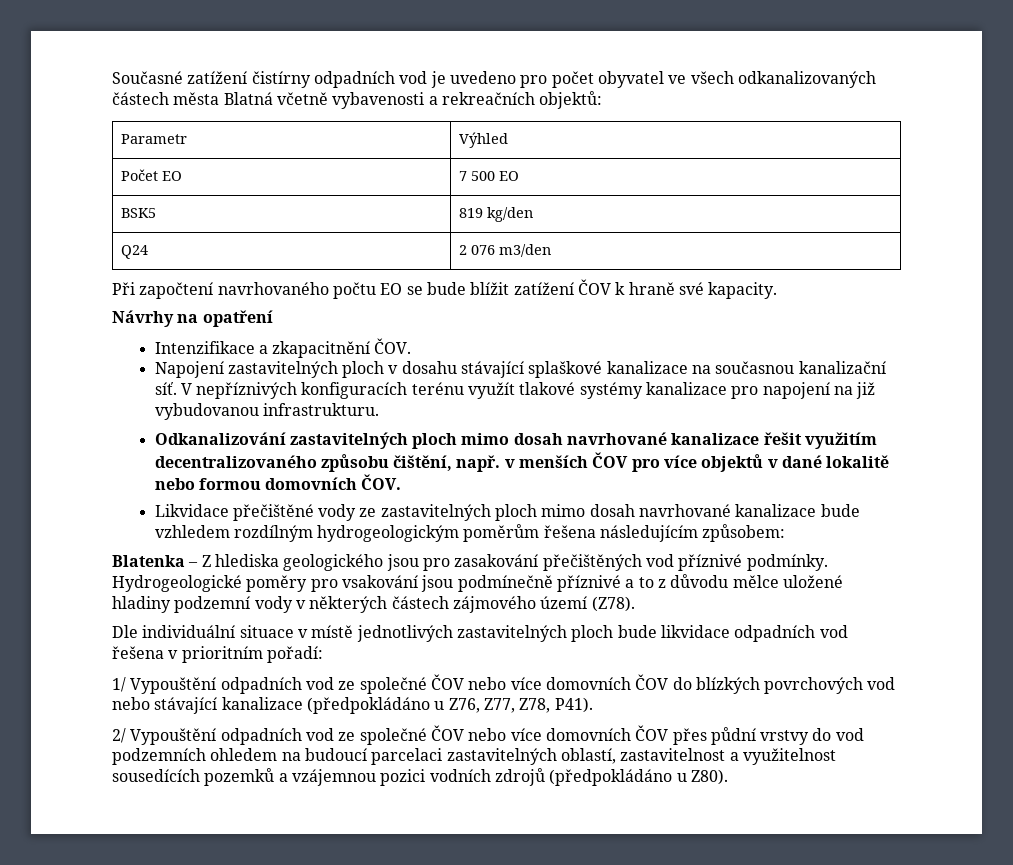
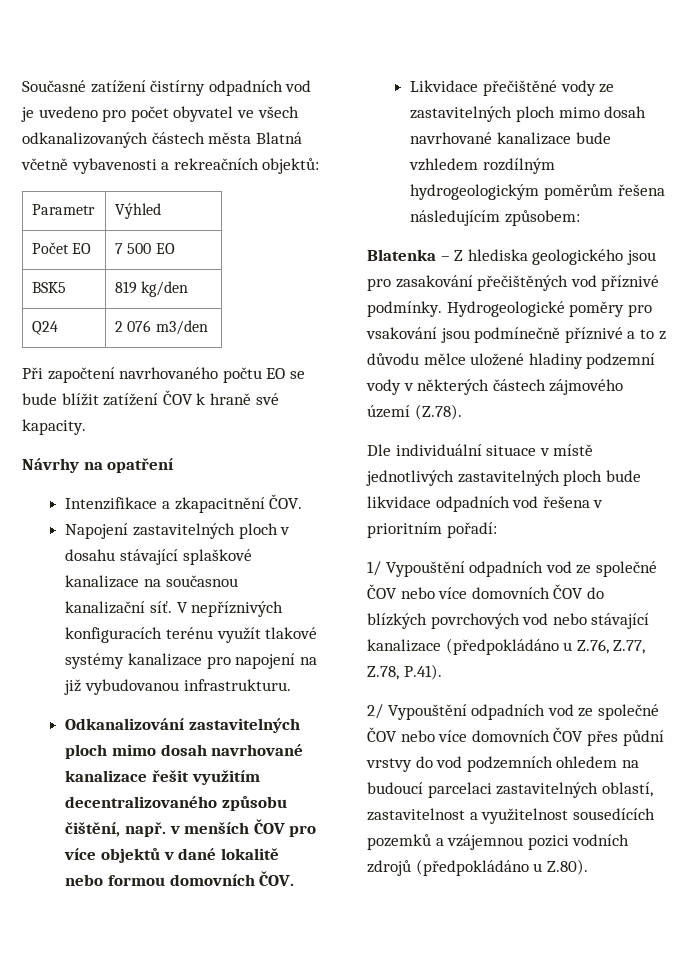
- Hydrogeologické poměry pro vsakování jsou podmínečně příznivé a to z důvodu mělce uložené hladiny podzemní vody v některých částech zájmového území (Z78).
+ Hydrogeologické poměry pro vsakování jsou podmínečně příznivé a to z důvodu mělce uložené hladiny podzemní vody v některých částech zájmového území (Z.78).
- 1/ Vypouštění odpadních vod ze společné ČOV nebo více domovních ČOV do blízkých povrchových vod nebo stávající kanalizace (předpokládáno u Z76, Z77, Z78, P41).
+ 1/ Vypouštění odpadních vod ze společné ČOV nebo více domovních ČOV do blízkých povrchových vod nebo stávající kanalizace (předpokládáno u Z.76, Z.77, Z.78, P.41).
- 2/ Vypouštění odpadních vod ze společné ČOV nebo více domovních ČOV přes půdní vrstvy do vod podzemních ohledem na budoucí parcelaci zastavitelných oblastí, zastavitelnost a využitelnost sousedících pozemků a vzájemnou pozici vodních zdrojů (předpokládáno u Z80).
+ 2/ Vypouštění odpadních vod ze společné ČOV nebo více domovních ČOV přes půdní vrstvy do vod podzemních ohledem na budoucí parcelaci zastavitelných oblastí, zastavitelnost a využitelnost sousedících pozemků a vzájemnou pozici vodních zdrojů (předpokládáno u Z.80).

